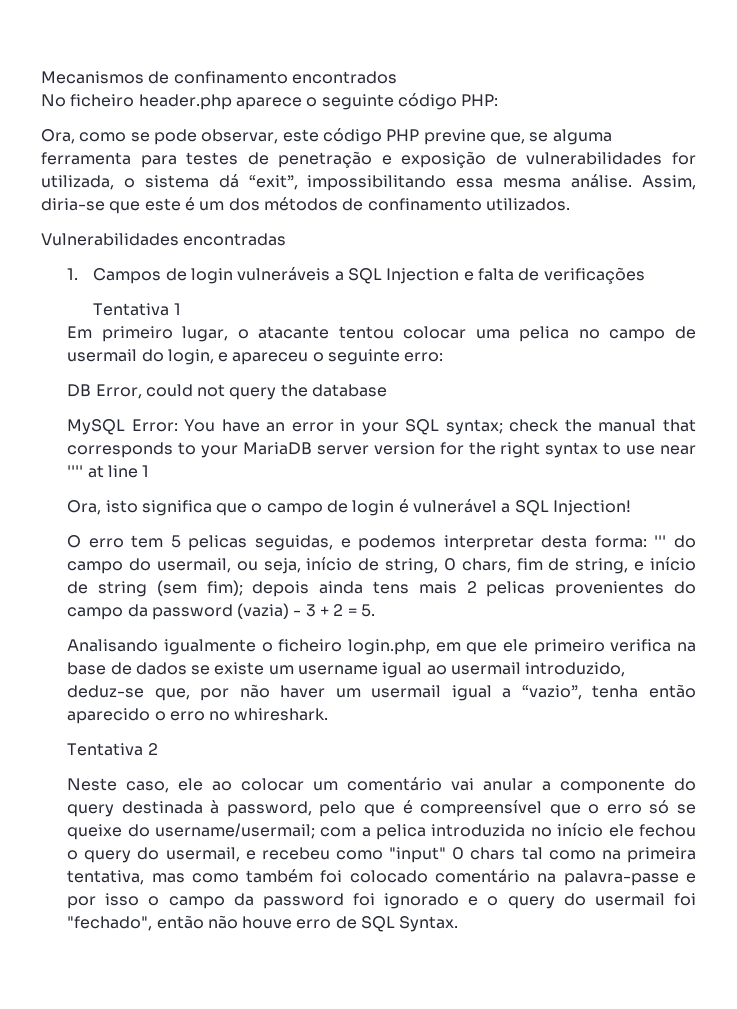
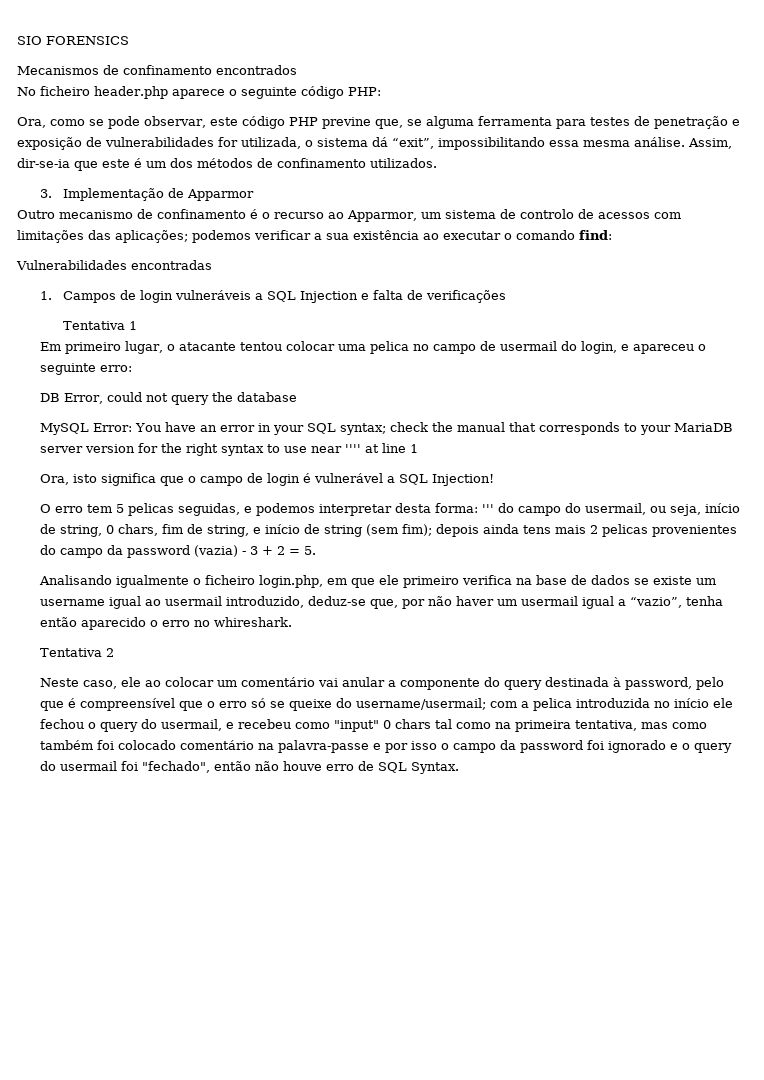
+ SIO FORENSICS
- Assim, diria-se que este é um dos métodos de confinamento utilizados.
+ Assim, dir-se-ia que este é um dos métodos de confinamento utilizados.
+ 3. Implementação de Apparmor
+ Outro mecanismo de confinamento é o recurso ao Apparmor, um sistema de controlo de acessos com limitações das aplicações; podemos verificar a sua existência ao executar o comando find:

